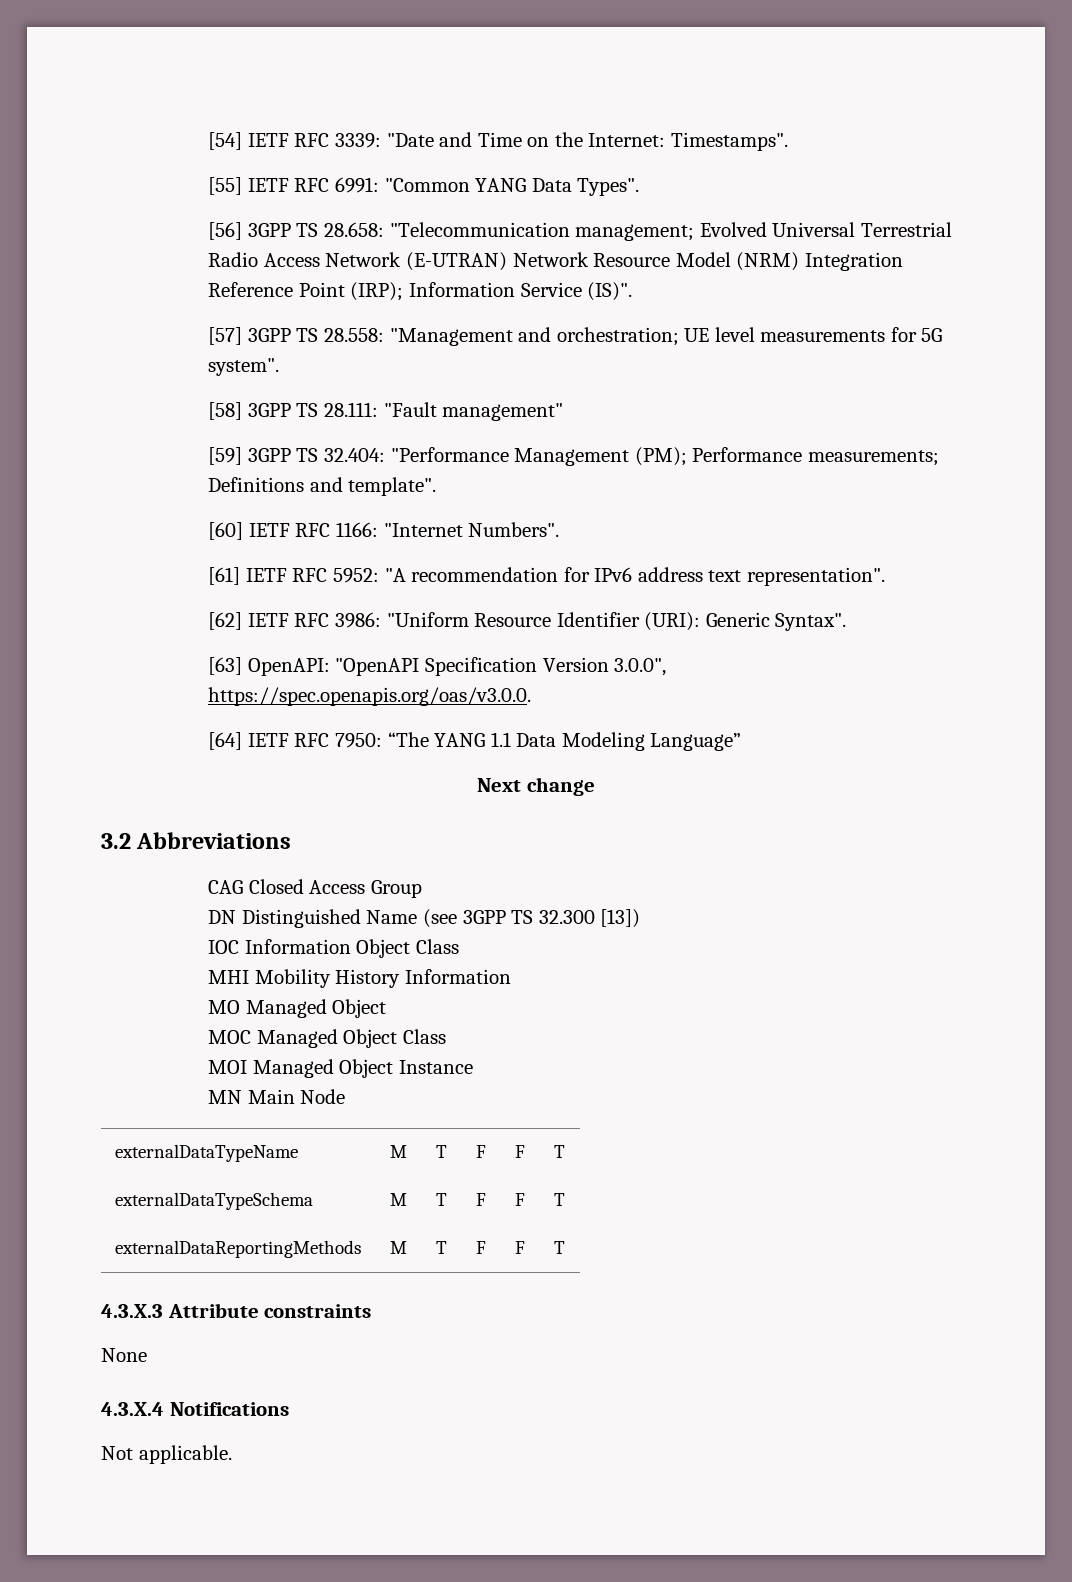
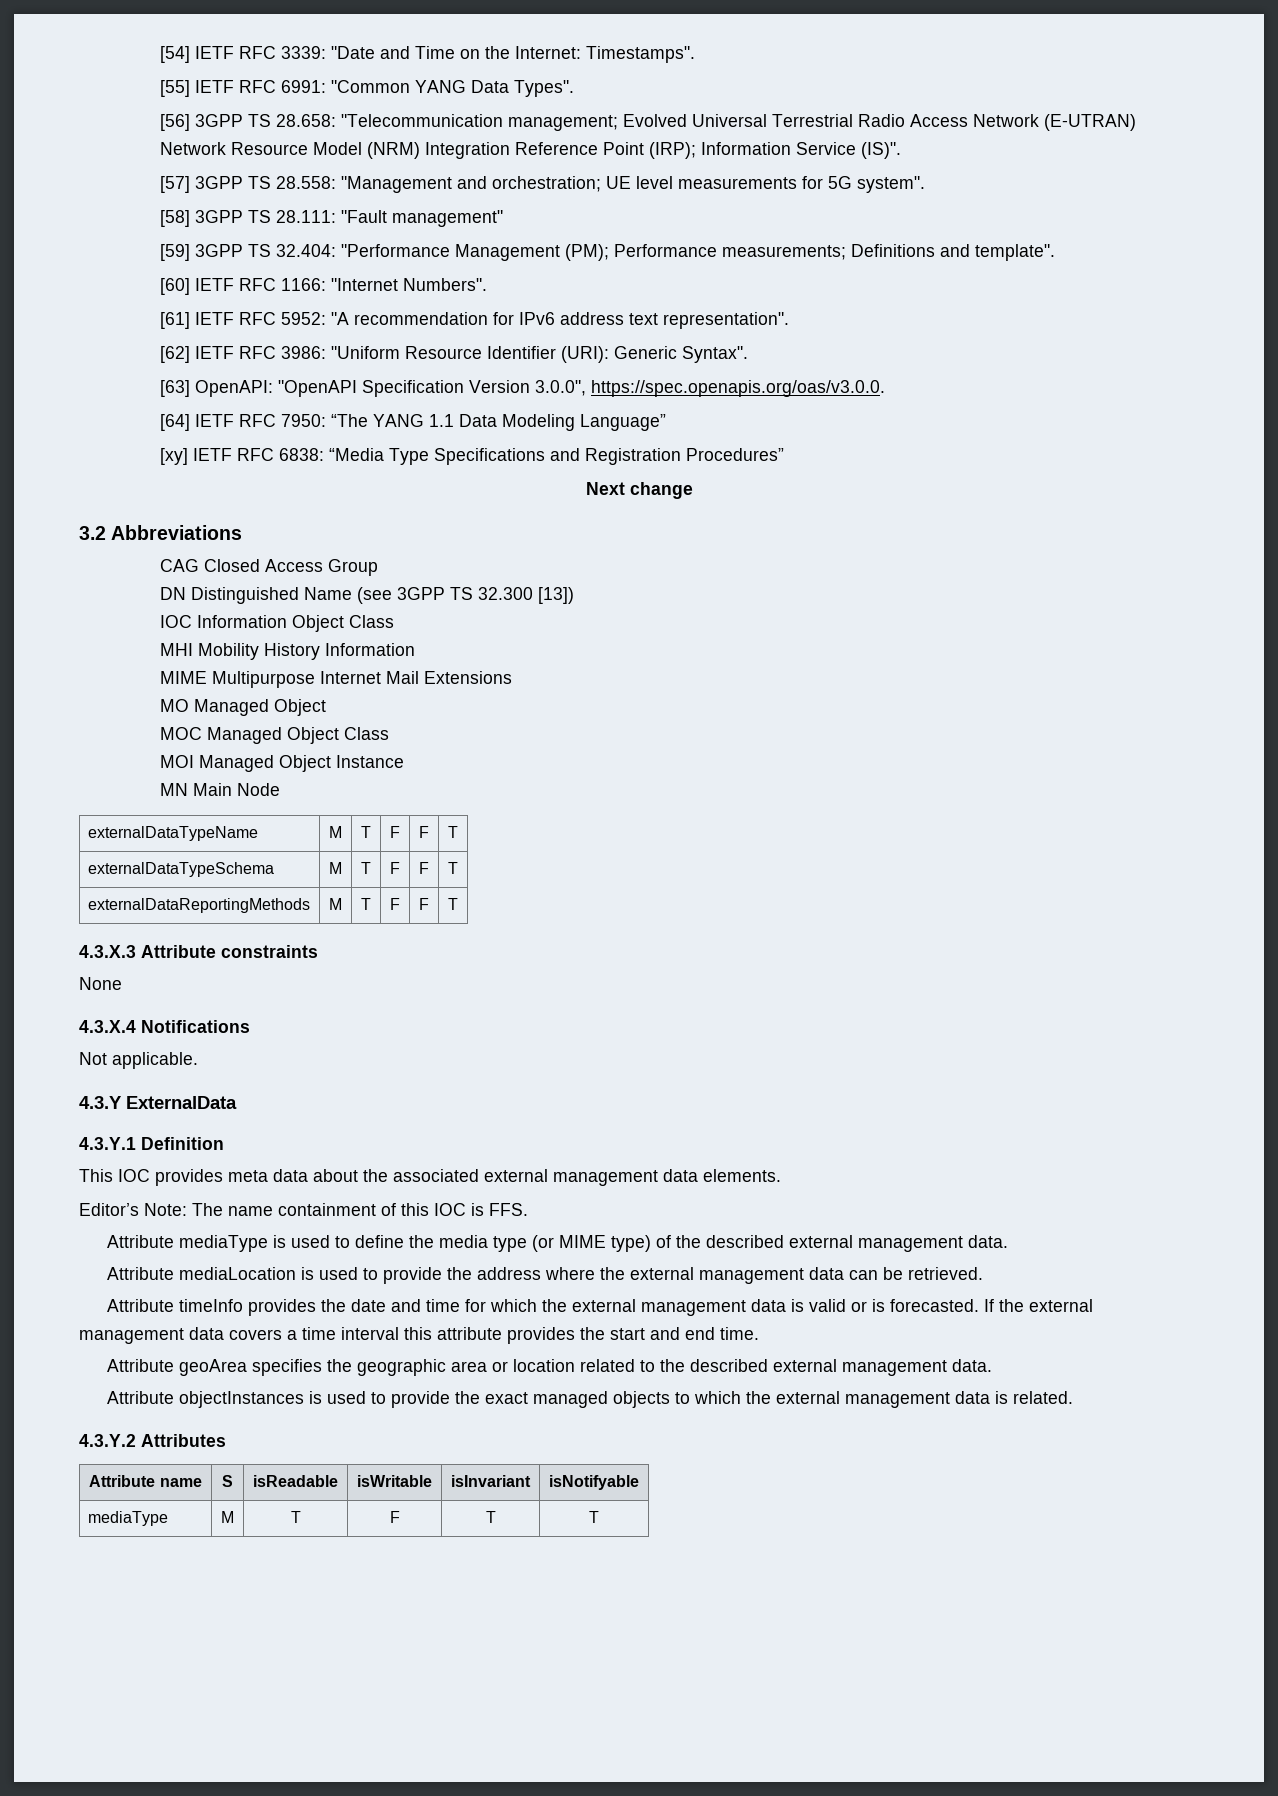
+ [xy] IETF RFC 6838: “Media Type Specifications and Registration Procedures”
+ MIME Multipurpose Internet Mail Extensions
+ 4.3.Y ExternalData
+ 4.3.Y.1 Definition
+ This IOC provides meta data about the associated external management data elements.
+ Editor’s Note: The name containment of this IOC is FFS.
+ Attribute mediaType is used to define the media type (or MIME type) of the described external management data.
+ Attribute mediaLocation is used to provide the address where the external management data can be retrieved.
+ Attribute timeInfo provides the date and time for which the external management data is valid or is forecasted. If the external management data covers a time interval this attribute provides the start and end time.
+ Attribute geoArea specifies the geographic area or location related to the described external management data.
+ Attribute objectInstances is used to provide the exact managed objects to which the external management data is related.
+ 4.3.Y.2 Attributes
+ Attribute name | S | isReadable | isWritable | isInvariant | isNotifyable
+ mediaType | M | T | F | T | T

